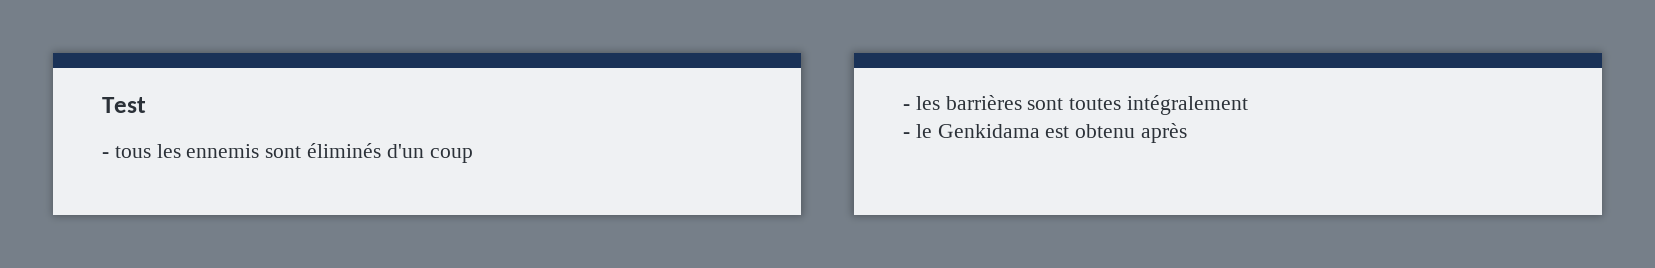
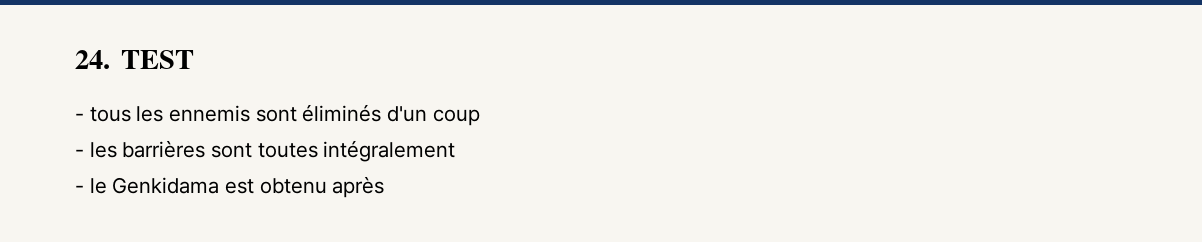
- Test
+ 24. TEST

